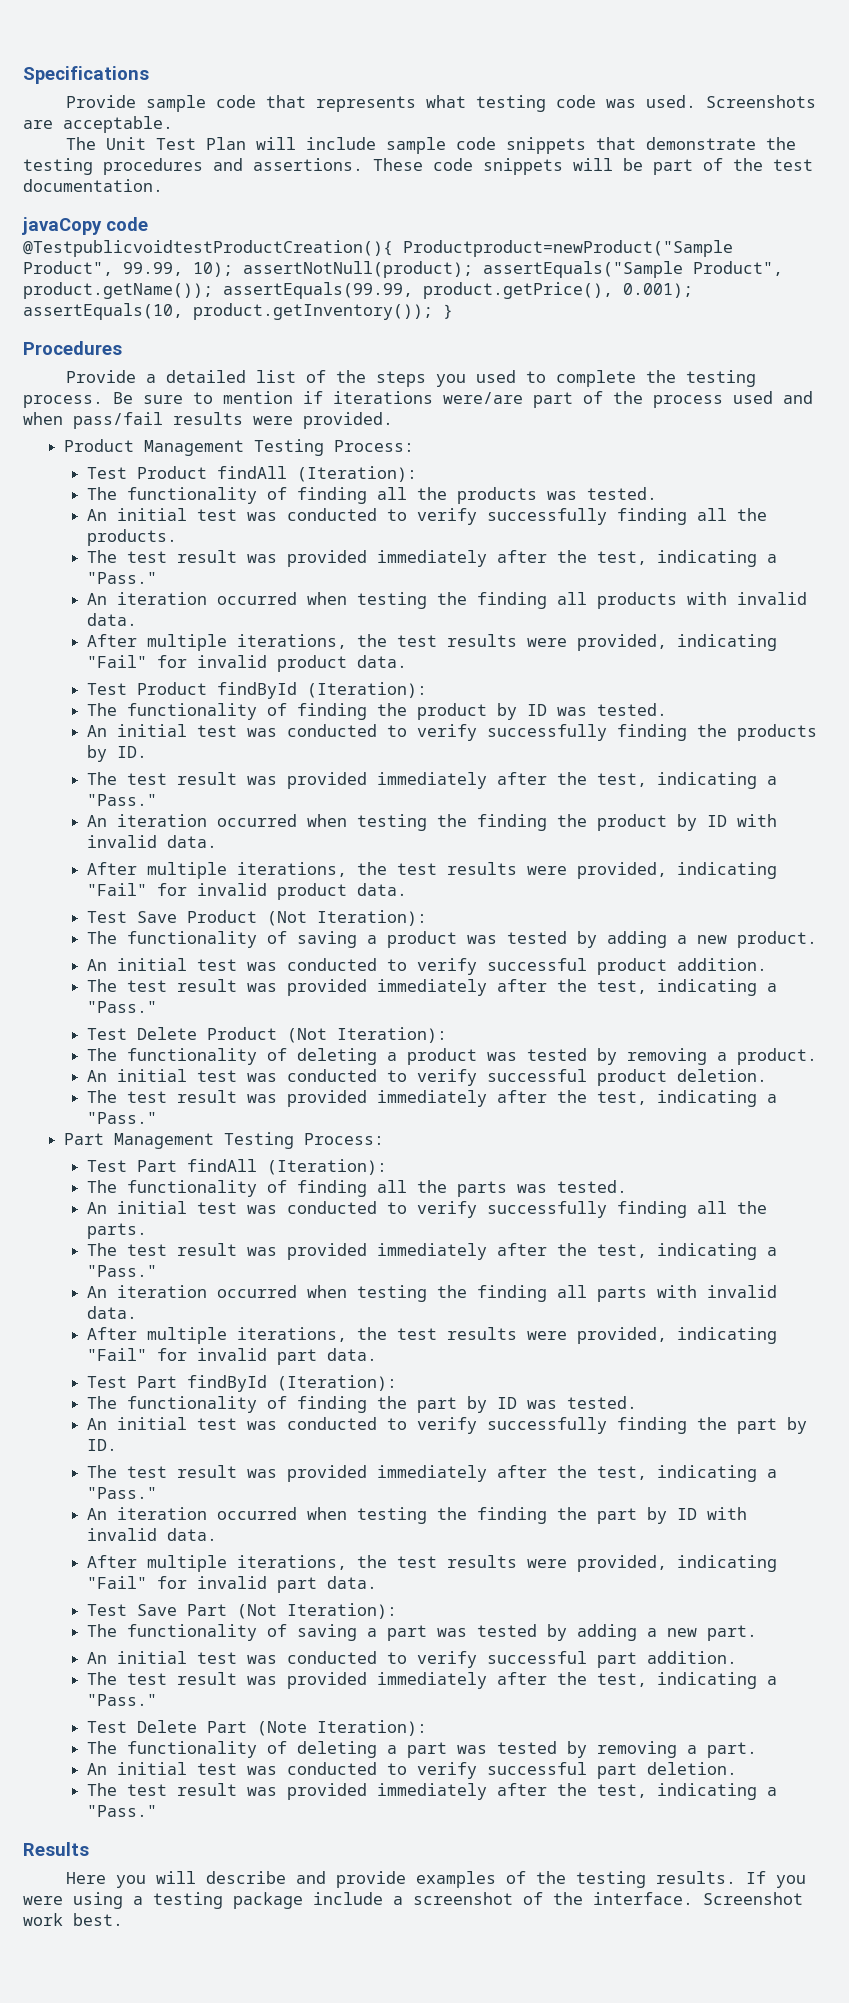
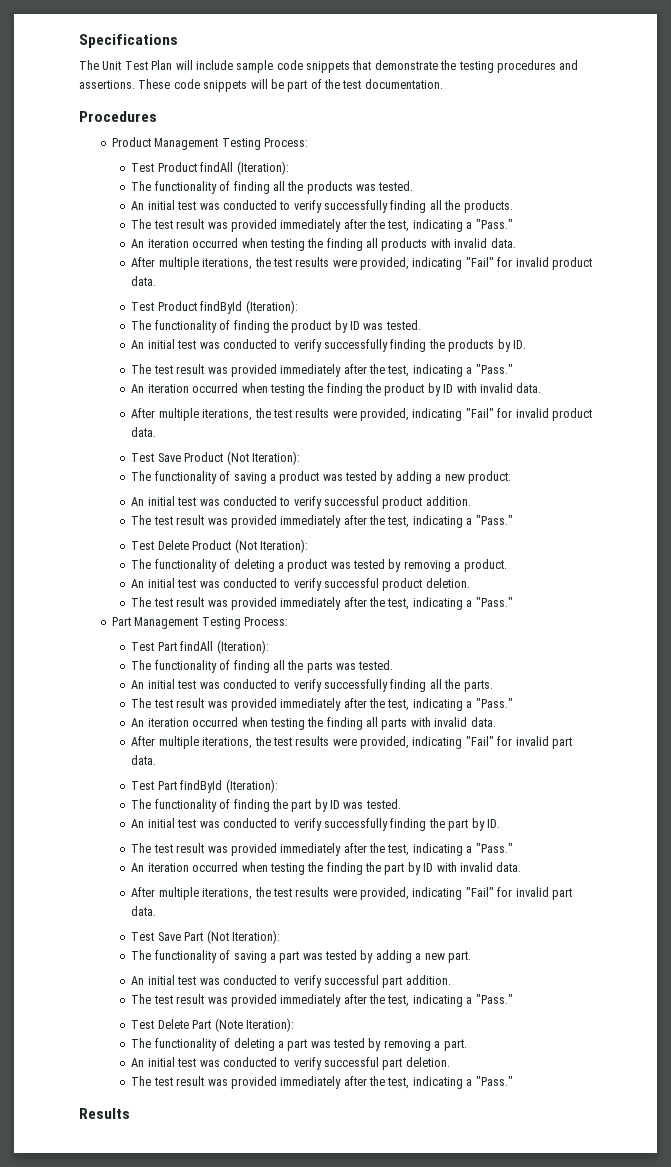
- Provide sample code that represents what testing code was used. Screenshots are acceptable.
- javaCopy code
- @TestpublicvoidtestProductCreation(){ Productproduct=newProduct("Sample Product", 99.99, 10); assertNotNull(product); assertEquals("Sample Product", product.getName()); assertEquals(99.99, product.getPrice(), 0.001); assertEquals(10, product.getInventory()); }
  Procedures
- Provide a detailed list of the steps you used to complete the testing process. Be sure to mention if iterations were/are part of the process used and when pass/fail results were provided.
- Here you will describe and provide examples of the testing results. If you were using a testing package include a screenshot of the interface. Screenshot work best.

